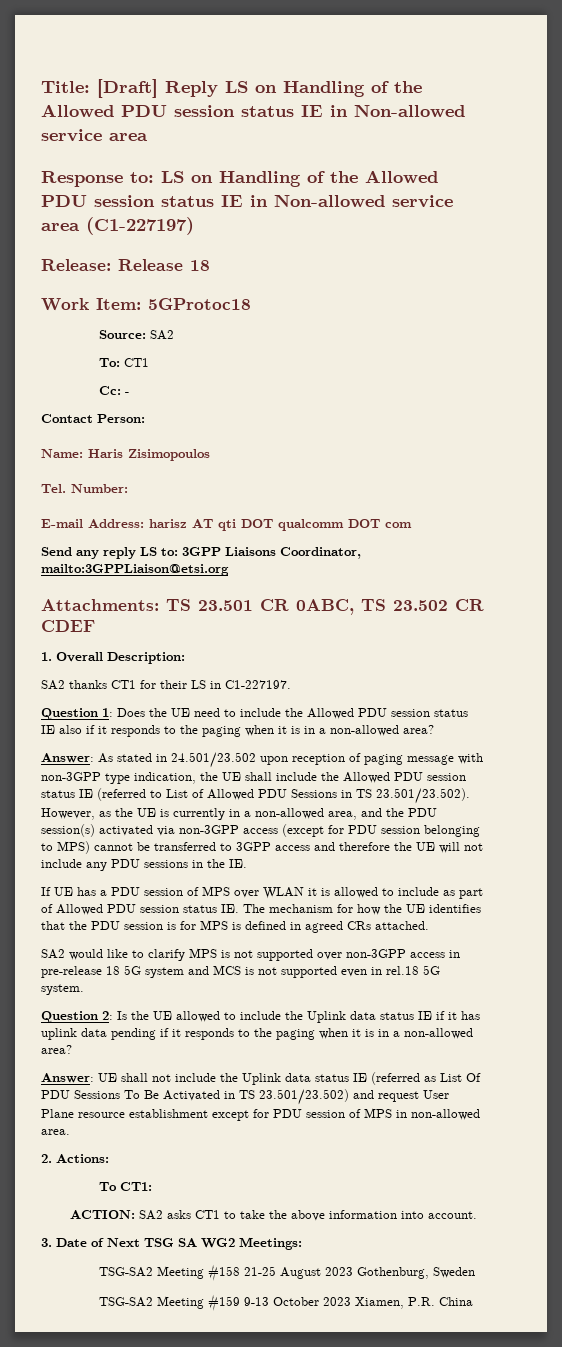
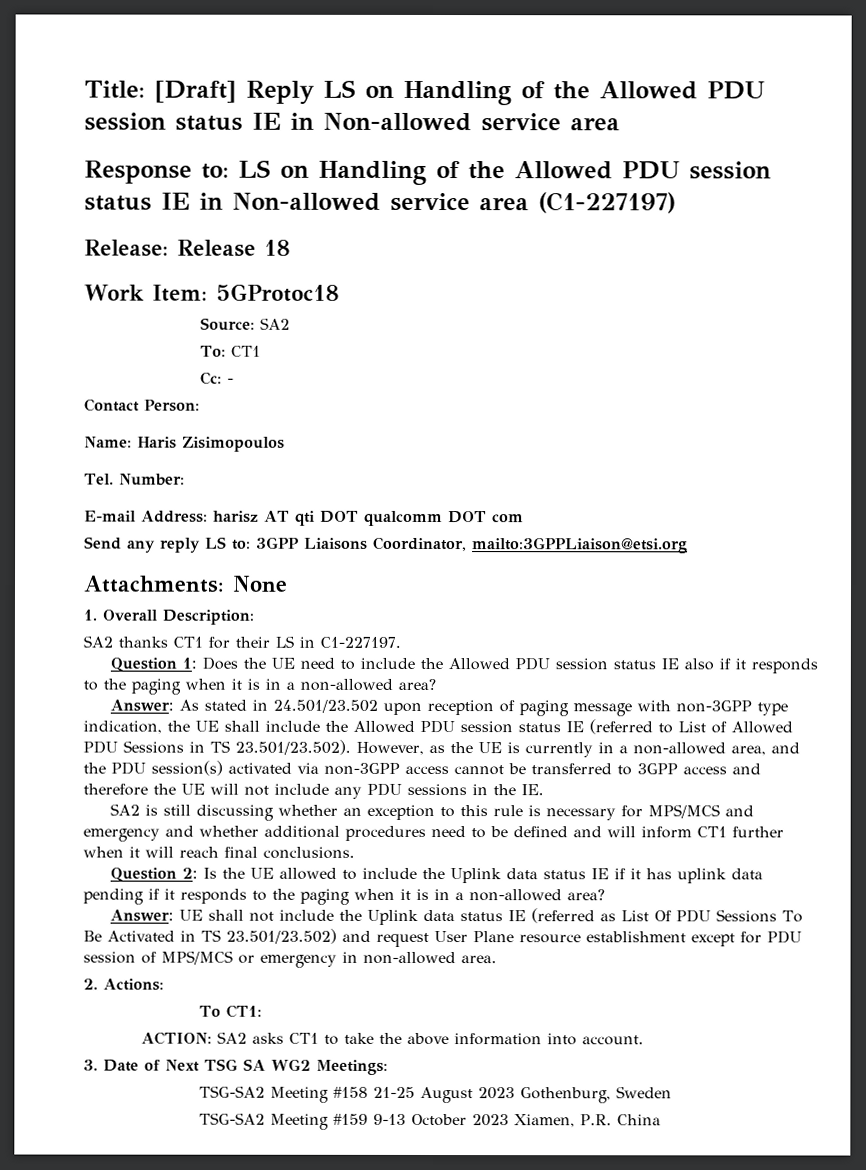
- Attachments: TS 23.501 CR 0ABC, TS 23.502 CR CDEF
+ Attachments: None
- As stated in 24.501/23.502 upon reception of paging message with non-3GPP type indication, the UE shall include the Allowed PDU session status IE (referred to List of Allowed PDU Sessions in TS 23.501/23.502). However, as the UE is currently in a non-allowed area, and the PDU session(s) activated via non-3GPP access (except for PDU session belonging to MPS) cannot be transferred to 3GPP access and therefore the UE will not include any PDU sessions in the IE.
+ As stated in 24.501/23.502 upon reception of paging message with non-3GPP type indication, the UE shall include the Allowed PDU session status IE (referred to List of Allowed PDU Sessions in TS 23.501/23.502). However, as the UE is currently in a non-allowed area, and the PDU session(s) activated via non-3GPP access cannot be transferred to 3GPP access and therefore the UE will not include any PDU sessions in the IE.
- If UE has a PDU session of MPS over WLAN it is allowed to include as part of Allowed PDU session status IE. The mechanism for how the UE identifies that the PDU session is for MPS is defined in agreed CRs attached.
- SA2 would like to clarify MPS is not supported over non-3GPP access in pre-release 18 5G system and MCS is not supported even in rel.18 5G system.
+ SA2 is still discussing whether an exception to this rule is necessary for MPS/MCS and emergency and whether additional procedures need to be defined and will inform CT1 further when it will reach final conclusions.
- Answer: UE shall not include the Uplink data status IE (referred as List Of PDU Sessions To Be Activated in TS 23.501/23.502) and request User Plane resource establishment except for PDU session of MPS in non-allowed area.
+ Answer: UE shall not include the Uplink data status IE (referred as List Of PDU Sessions To Be Activated in TS 23.501/23.502) and request User Plane resource establishment except for PDU session of MPS/MCS or emergency in non-allowed area.

